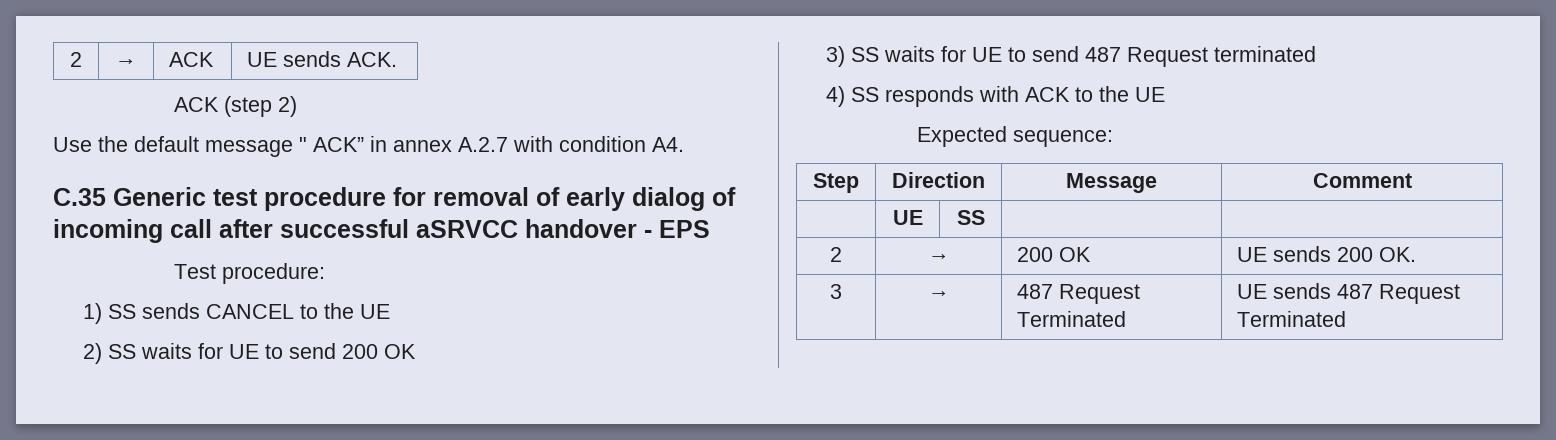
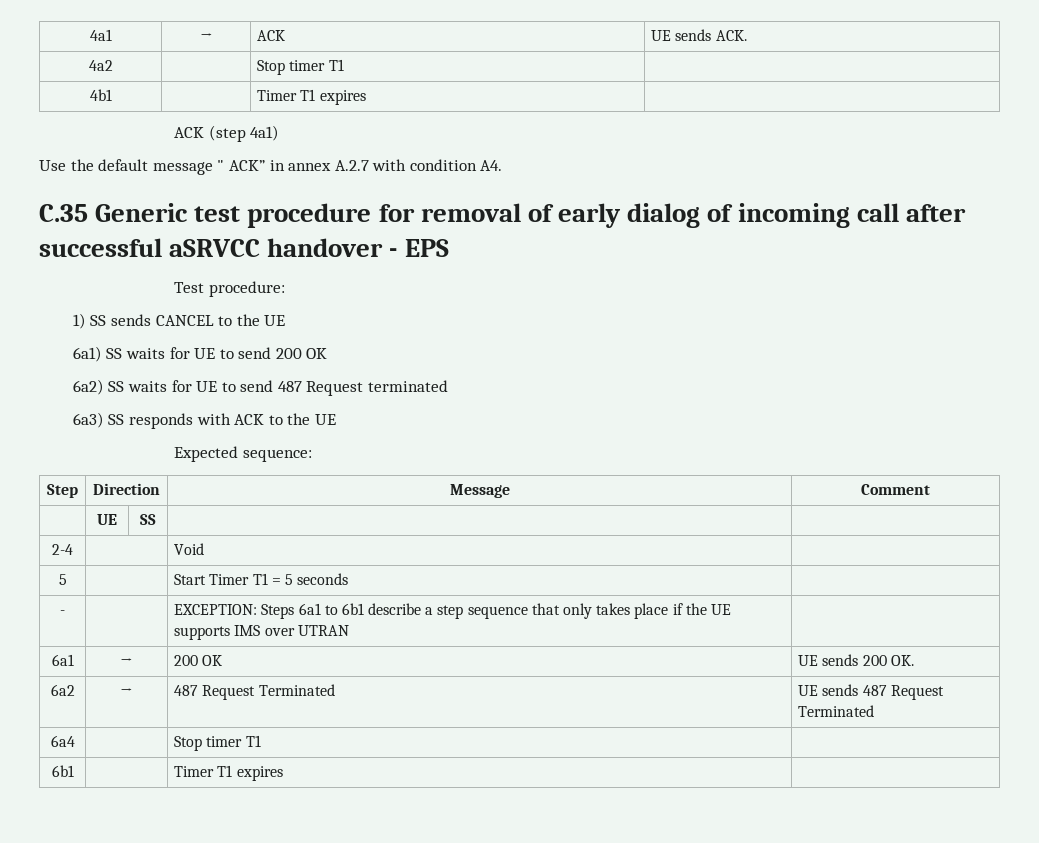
- 2 | → | ACK | UE sends ACK.
+ 4a1 | → | ACK | UE sends ACK.
+ 4a2 | | Stop timer T1 |
+ 4b1 | | Timer T1 expires |
- ACK (step 2)
+ ACK (step 4a1)
- 2) SS waits for UE to send 200 OK
+ 6a1) SS waits for UE to send 200 OK
- 3) SS waits for UE to send 487 Request terminated
+ 6a2) SS waits for UE to send 487 Request terminated
- 4) SS responds with ACK to the UE
+ 6a3) SS responds with ACK to the UE
- 2 | → | 200 OK | UE sends 200 OK.
+ 2-4 | | Void |
+ 5 | | Start Timer T1 = 5 seconds |
+ - | | EXCEPTION: Steps 6a1 to 6b1 describe a step sequence that only takes place if the UE supports IMS over UTRAN |
+ 6a1 | → | 200 OK | UE sends 200 OK.
- 3 | → | 487 Request Terminated | UE sends 487 Request Terminated
+ 6a2 | → | 487 Request Terminated | UE sends 487 Request Terminated
+ 6a4 | | Stop timer T1 |
+ 6b1 | | Timer T1 expires |

